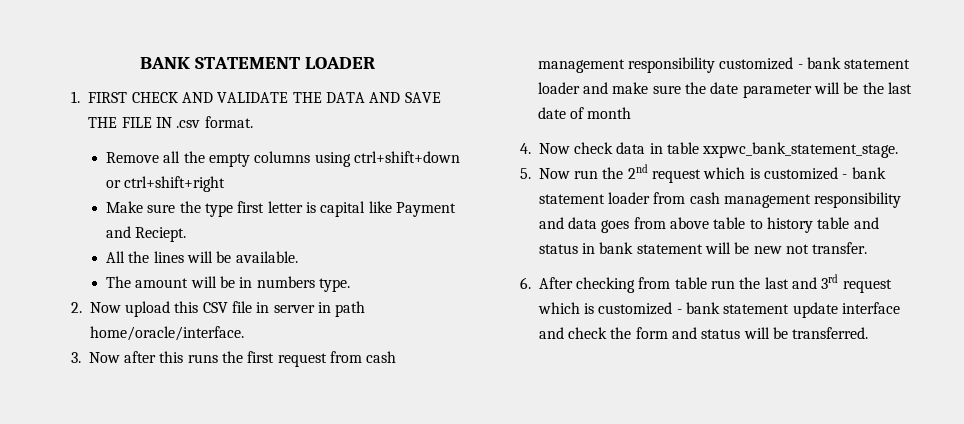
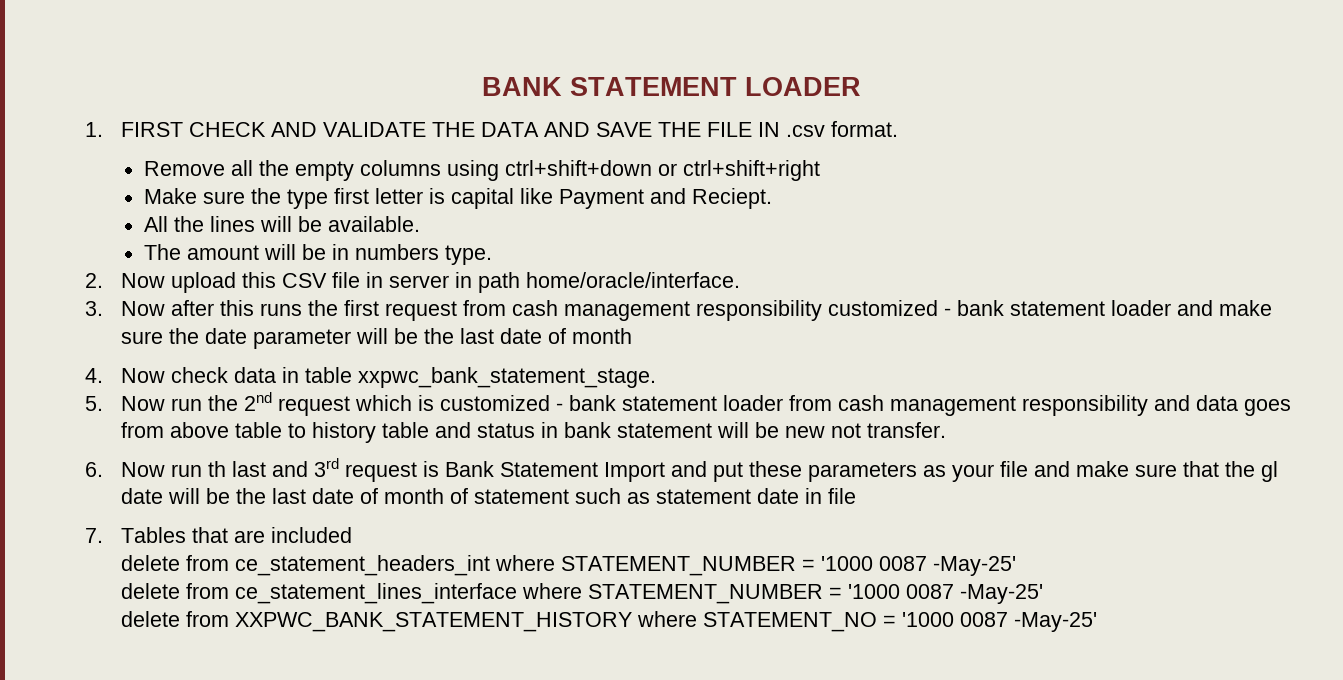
- 6. After checking from table run the last and 3rd request which is customized - bank statement update interface and check the form and status will be transferred.
+ 6. Now run th last and 3rd request is Bank Statement Import and put these parameters as your file and make sure that the gl date will be the last date of month of statement such as statement date in file
+ 7. Tables that are included
+ delete from ce_statement_headers_int where STATEMENT_NUMBER = '1000 0087 -May-25'
+ delete from ce_statement_lines_interface where STATEMENT_NUMBER = '1000 0087 -May-25'
+ delete from XXPWC_BANK_STATEMENT_HISTORY where STATEMENT_NO = '1000 0087 -May-25'

